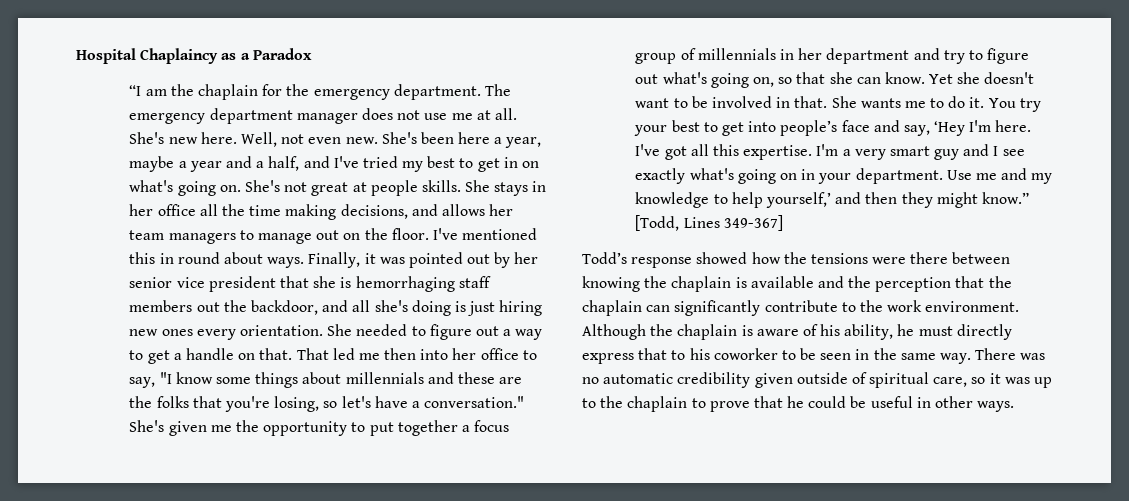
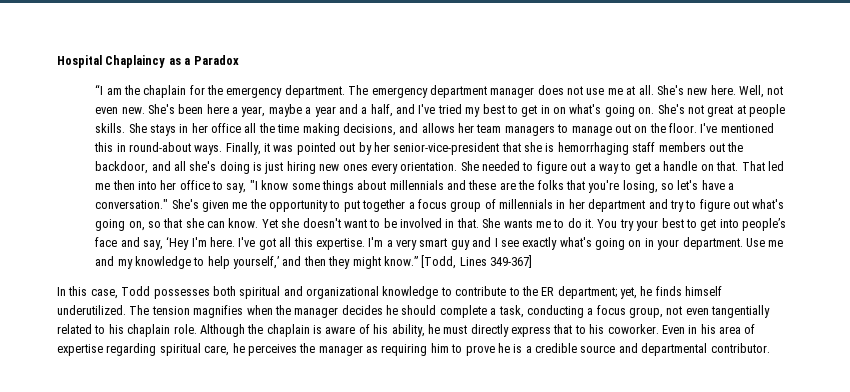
- I've mentioned this in round about ways.
+ I've mentioned this in round-about ways.
- Finally, it was pointed out by her senior vice president that she is hemorrhaging staff members out the backdoor, and all she's doing is just hiring new ones every orientation.
+ Finally, it was pointed out by her senior-vice-president that she is hemorrhaging staff members out the backdoor, and all she's doing is just hiring new ones every orientation.
- Todd’s response showed how the tensions were there between knowing the chaplain is available and the perception that the chaplain can significantly contribute to the work environment.
+ In this case, Todd possesses both spiritual and organizational knowledge to contribute to the ER department; yet, he finds himself underutilized. The tension magnifies when the manager decides he should complete a task, conducting a focus group, not even tangentially related to his chaplain role.
- Although the chaplain is aware of his ability, he must directly express that to his coworker to be seen in the same way. There was no automatic credibility given outside of spiritual care, so it was up to the chaplain to prove that he could be useful in other ways.
+ Although the chaplain is aware of his ability, he must directly express that to his coworker. Even in his area of expertise regarding spiritual care, he perceives the manager as requiring him to prove he is a credible source and departmental contributor.

